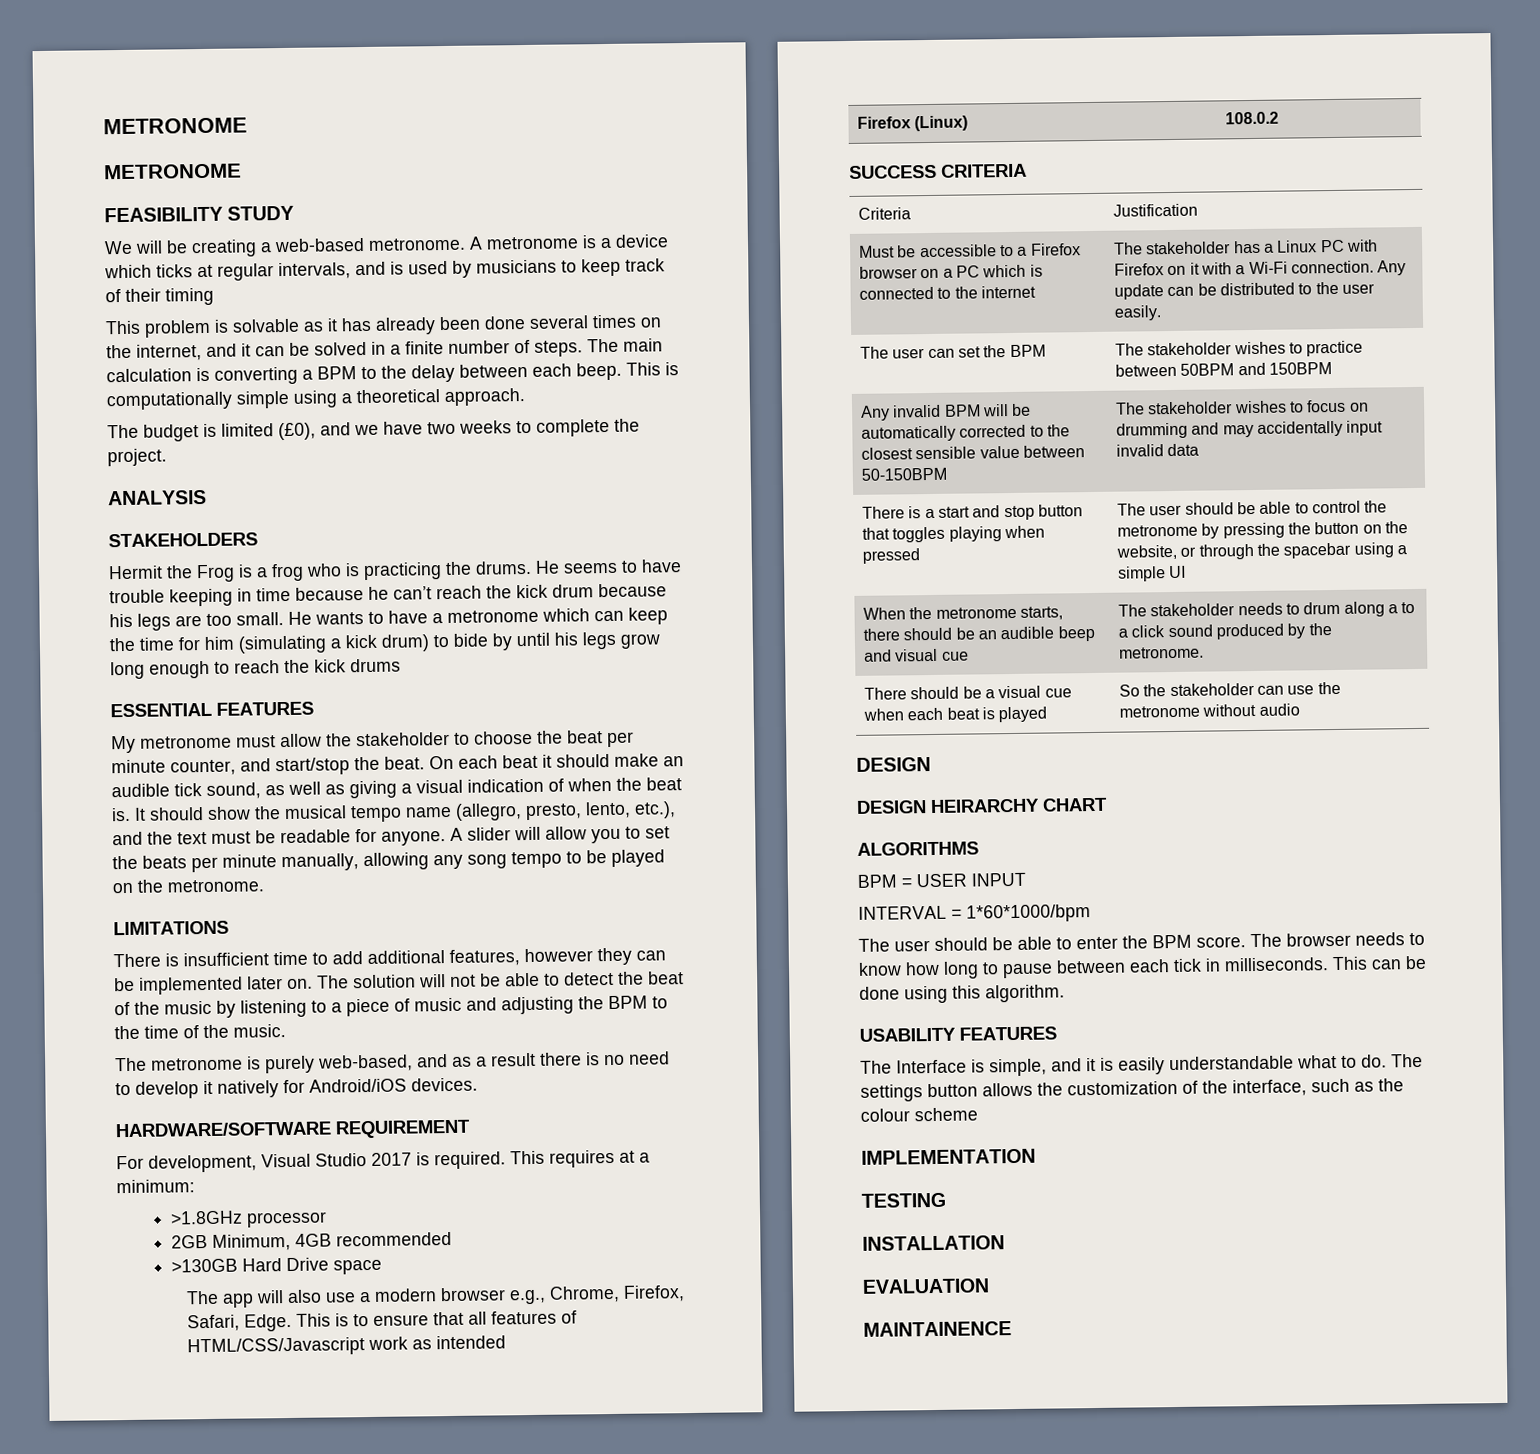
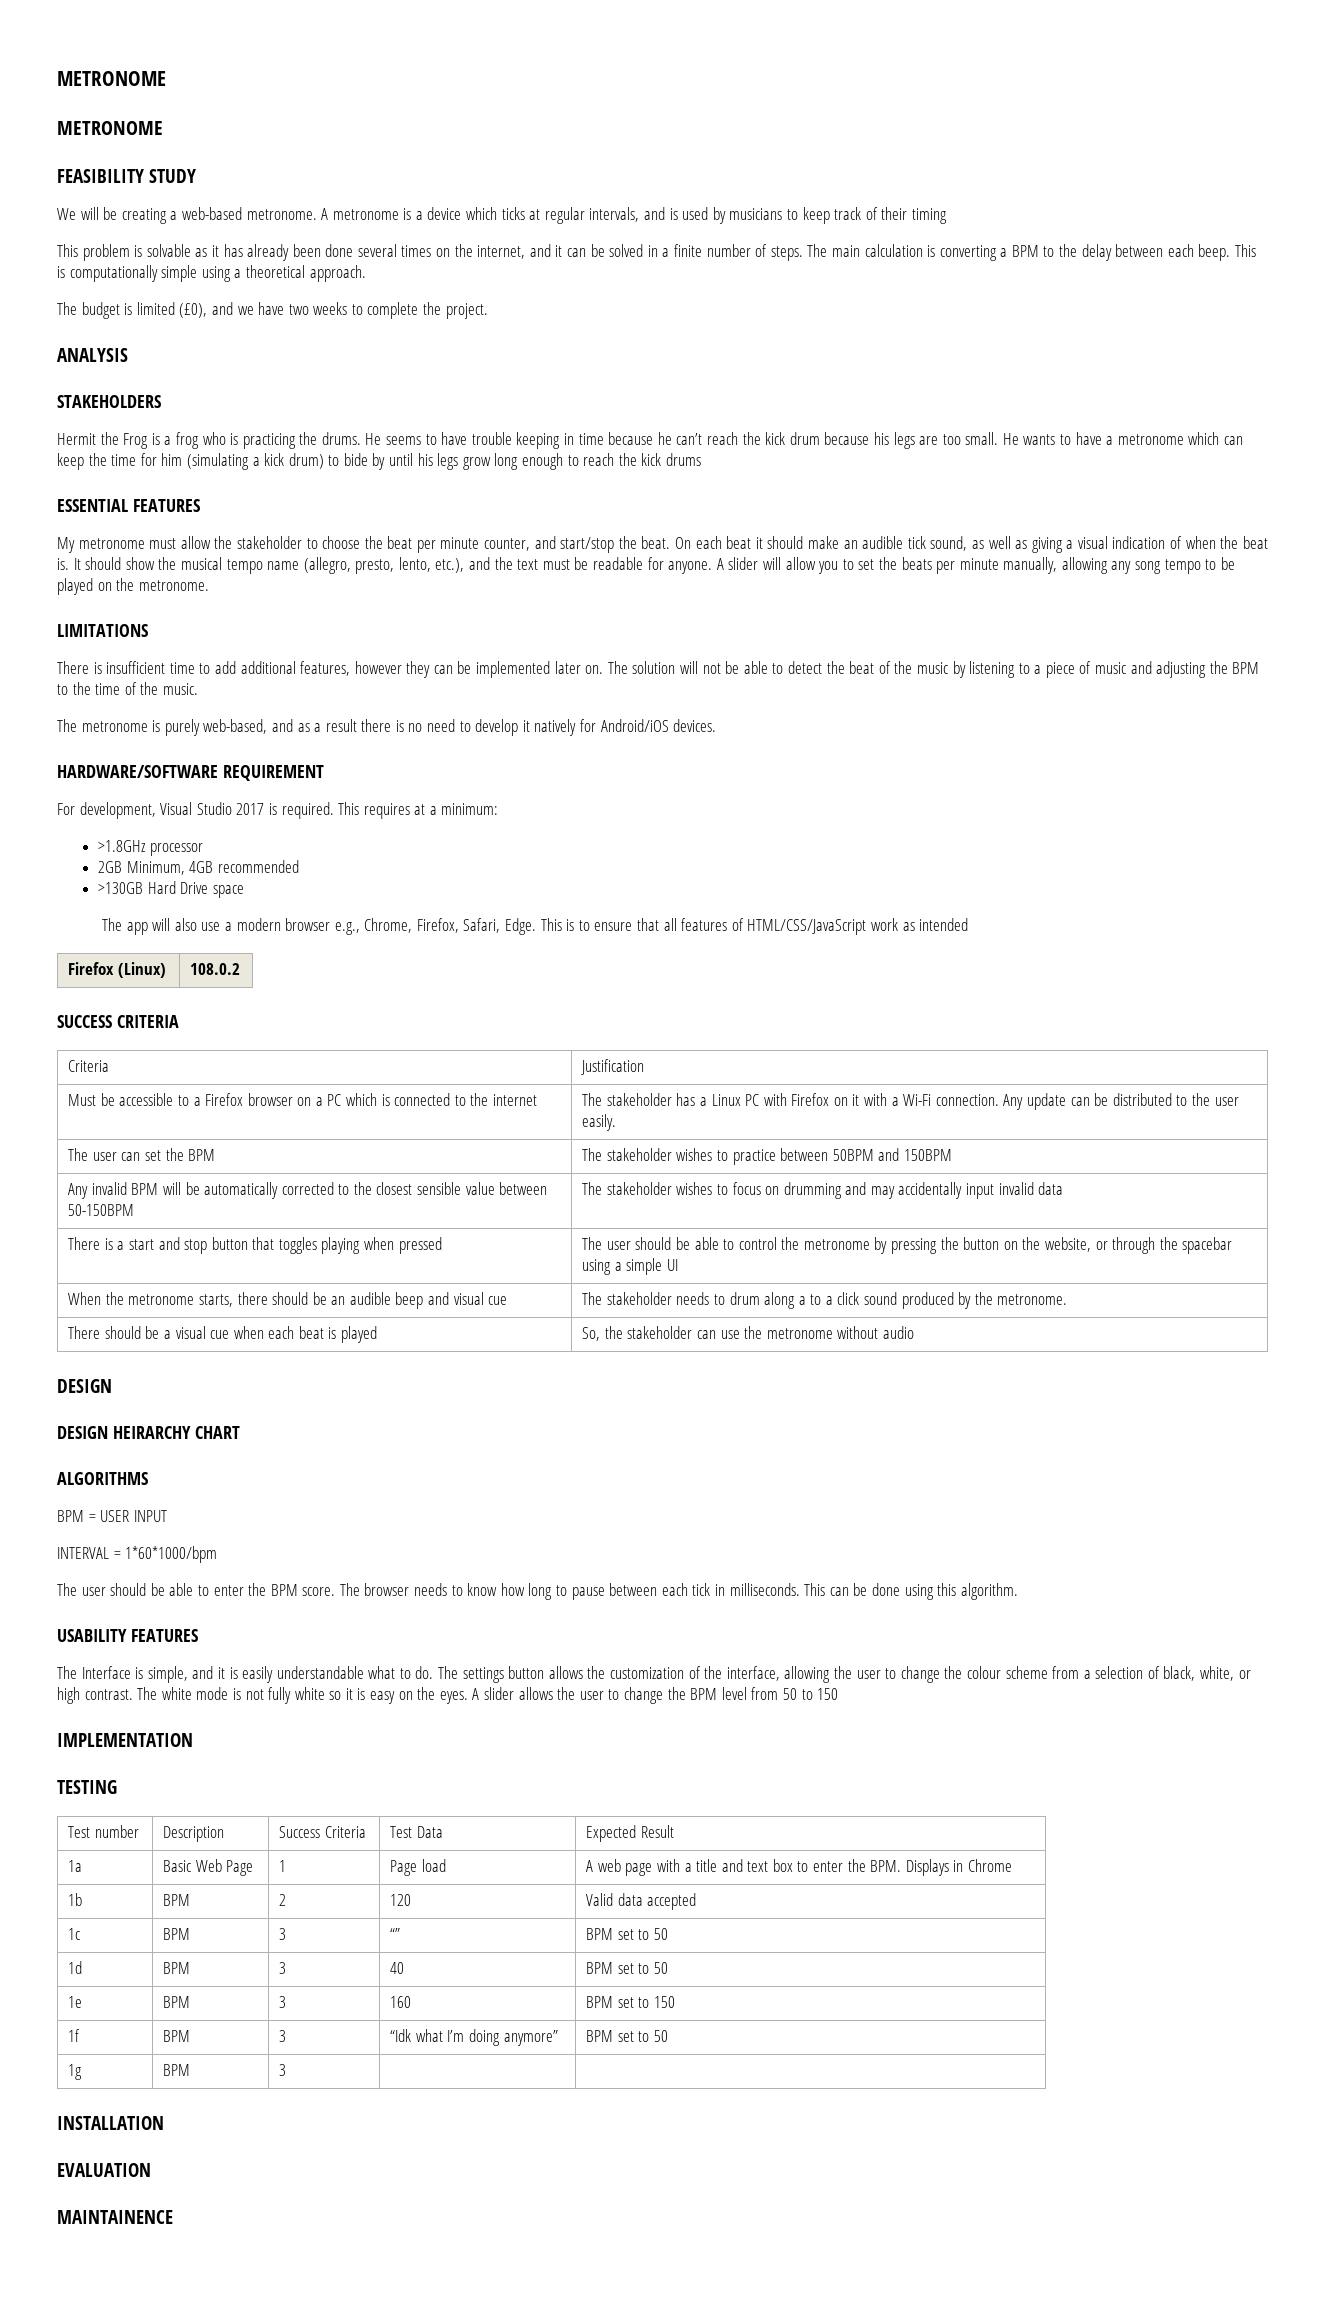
- This is to ensure that all features of HTML/CSS/Javascript work as intended
+ This is to ensure that all features of HTML/CSS/JavaScript work as intended
- There should be a visual cue when each beat is played | So the stakeholder can use the metronome without audio
+ There should be a visual cue when each beat is played | So, the stakeholder can use the metronome without audio
- The settings button allows the customization of the interface, such as the colour scheme
+ The settings button allows the customization of the interface, allowing the user to change the colour scheme from a selection of black, white, or high contrast. The white mode is not fully white so it is easy on the eyes. A slider allows the user to change the BPM level from 50 to 150
  IMPLEMENTATION
  TESTING
+ Test number | Description | Success Criteria | Test Data | Expected Result
+ 1a | Basic Web Page | 1 | Page load | A web page with a title and text box to enter the BPM. Displays in Chrome
+ 1b | BPM | 2 | 120 | Valid data accepted
+ 1c | BPM | 3 | “” | BPM set to 50
+ 1d | BPM | 3 | 40 | BPM set to 50
+ 1e | BPM | 3 | 160 | BPM set to 150
+ 1f | BPM | 3 | “Idk what I’m doing anymore” | BPM set to 50
+ 1g | BPM | 3 | |

